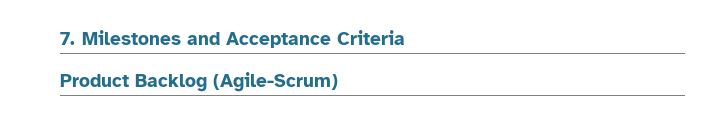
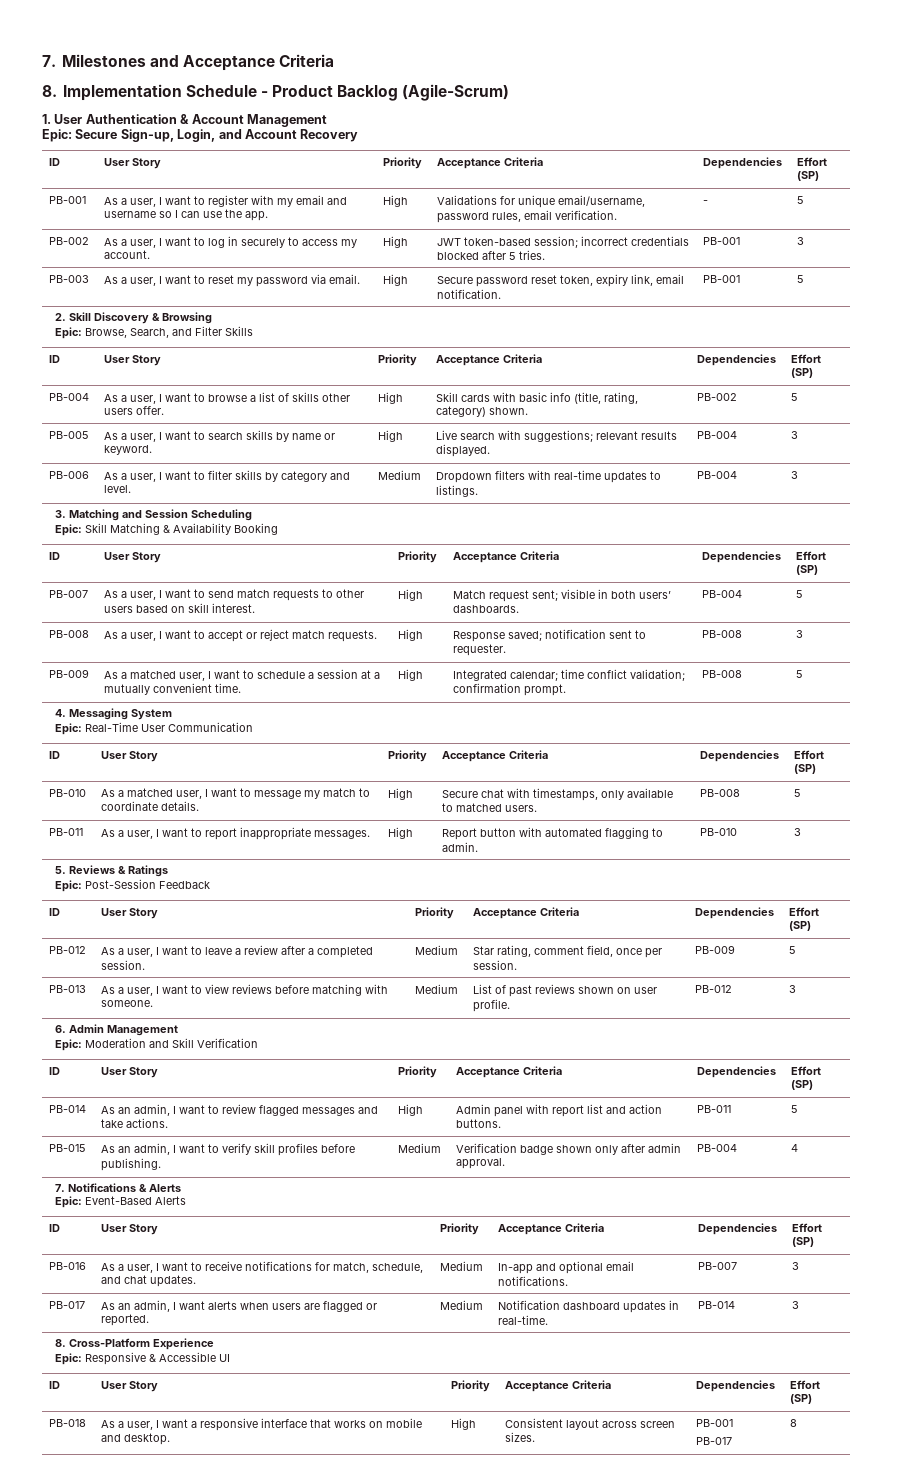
- Product Backlog (Agile-Scrum)
+ 8. Implementation Schedule - Product Backlog (Agile-Scrum)
+ 1. User Authentication & Account Management
+ Epic: Secure Sign-up, Login, and Account Recovery
+ ID | User Story | Priority | Acceptance Criteria | Dependencies | Effort (SP)
+ PB-001 | As a user, I want to register with my email and username so I can use the app. | High | Validations for unique email/username, password rules, email verification. | - | 5
+ PB-002 | As a user, I want to log in securely to access my account. | High | JWT token-based session; incorrect credentials blocked after 5 tries. | PB-001 | 3
+ PB-003 | As a user, I want to reset my password via email. | High | Secure password reset token, expiry link, email notification. | PB-001 | 5
+ 2. Skill Discovery & Browsing
+ Epic: Browse, Search, and Filter Skills
+ ID | User Story | Priority | Acceptance Criteria | Dependencies | Effort (SP)
+ PB-004 | As a user, I want to browse a list of skills other users offer. | High | Skill cards with basic info (title, rating, category) shown. | PB-002 | 5
+ PB-005 | As a user, I want to search skills by name or keyword. | High | Live search with suggestions; relevant results displayed. | PB-004 | 3
+ PB-006 | As a user, I want to filter skills by category and level. | Medium | Dropdown filters with real-time updates to listings. | PB-004 | 3
+ 3. Matching and Session Scheduling
+ Epic: Skill Matching & Availability Booking
+ ID | User Story | Priority | Acceptance Criteria | Dependencies | Effort (SP)
+ PB-007 | As a user, I want to send match requests to other users based on skill interest. | High | Match request sent; visible in both users’ dashboards. | PB-004 | 5
+ PB-008 | As a user, I want to accept or reject match requests. | High | Response saved; notification sent to requester. | PB-008 | 3
+ PB-009 | As a matched user, I want to schedule a session at a mutually convenient time. | High | Integrated calendar; time conflict validation; confirmation prompt. | PB-008 | 5
+ 4. Messaging System
+ Epic: Real-Time User Communication
+ ID | User Story | Priority | Acceptance Criteria | Dependencies | Effort (SP)
+ PB-010 | As a matched user, I want to message my match to coordinate details. | High | Secure chat with timestamps, only available to matched users. | PB-008 | 5
+ PB-011 | As a user, I want to report inappropriate messages. | High | Report button with automated flagging to admin. | PB-010 | 3
+ 5. Reviews & Ratings
+ Epic: Post-Session Feedback
+ ID | User Story | Priority | Acceptance Criteria | Dependencies | Effort (SP)
+ PB-012 | As a user, I want to leave a review after a completed session. | Medium | Star rating, comment field, once per session. | PB-009 | 5
+ PB-013 | As a user, I want to view reviews before matching with someone. | Medium | List of past reviews shown on user profile. | PB-012 | 3
+ 6. Admin Management
+ Epic: Moderation and Skill Verification
+ ID | User Story | Priority | Acceptance Criteria | Dependencies | Effort (SP)
+ PB-014 | As an admin, I want to review flagged messages and take actions. | High | Admin panel with report list and action buttons. | PB-011 | 5
+ PB-015 | As an admin, I want to verify skill profiles before publishing. | Medium | Verification badge shown only after admin approval. | PB-004 | 4
+ 7. Notifications & Alerts
+ Epic: Event-Based Alerts
+ ID | User Story | Priority | Acceptance Criteria | Dependencies | Effort (SP)
+ PB-016 | As a user, I want to receive notifications for match, schedule, and chat updates. | Medium | In-app and optional email notifications. | PB-007 | 3
+ PB-017 | As an admin, I want alerts when users are flagged or reported. | Medium | Notification dashboard updates in real-time. | PB-014 | 3
+ 8. Cross-Platform Experience
+ Epic: Responsive & Accessible UI
+ ID | User Story | Priority | Acceptance Criteria | Dependencies | Effort (SP)
+ PB-018 | As a user, I want a responsive interface that works on mobile and desktop. | High | Consistent layout across screen sizes. | PB-001
+ PB-017 | 8

